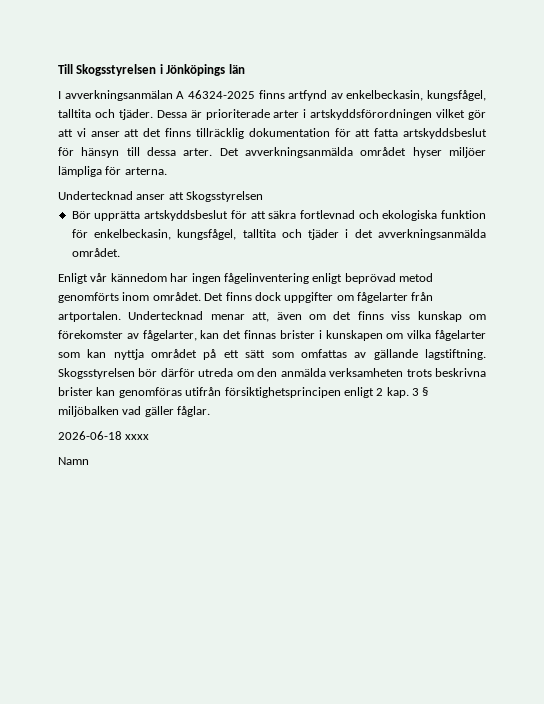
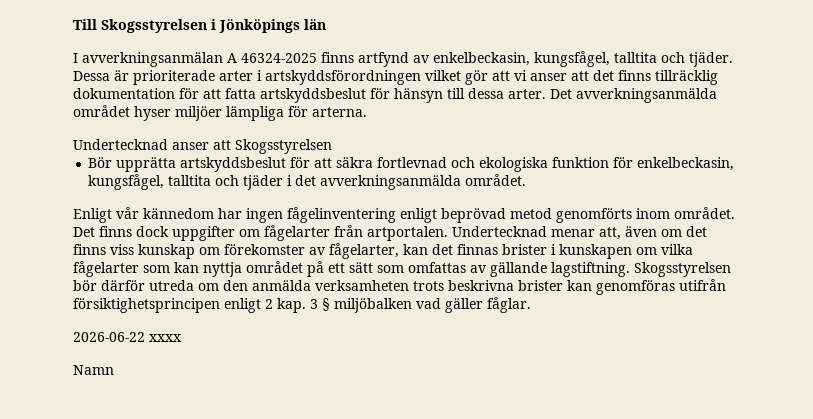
- 2026-06-18 xxxx
+ 2026-06-22 xxxx

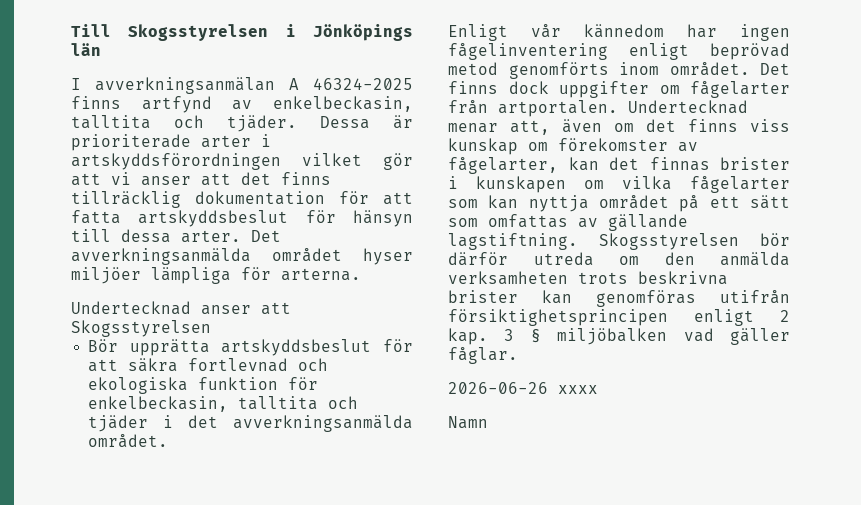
- I avverkningsanmälan A 46324-2025 finns artfynd av enkelbeckasin, kungsfågel, talltita och tjäder.
+ I avverkningsanmälan A 46324-2025 finns artfynd av enkelbeckasin, talltita och tjäder.
- Bör upprätta artskyddsbeslut för att säkra fortlevnad och ekologiska funktion för enkelbeckasin, kungsfågel, talltita och tjäder i det avverkningsanmälda området.
+ Bör upprätta artskyddsbeslut för att säkra fortlevnad och ekologiska funktion för enkelbeckasin, talltita och tjäder i det avverkningsanmälda området.
- 2026-06-22 xxxx
+ 2026-06-26 xxxx

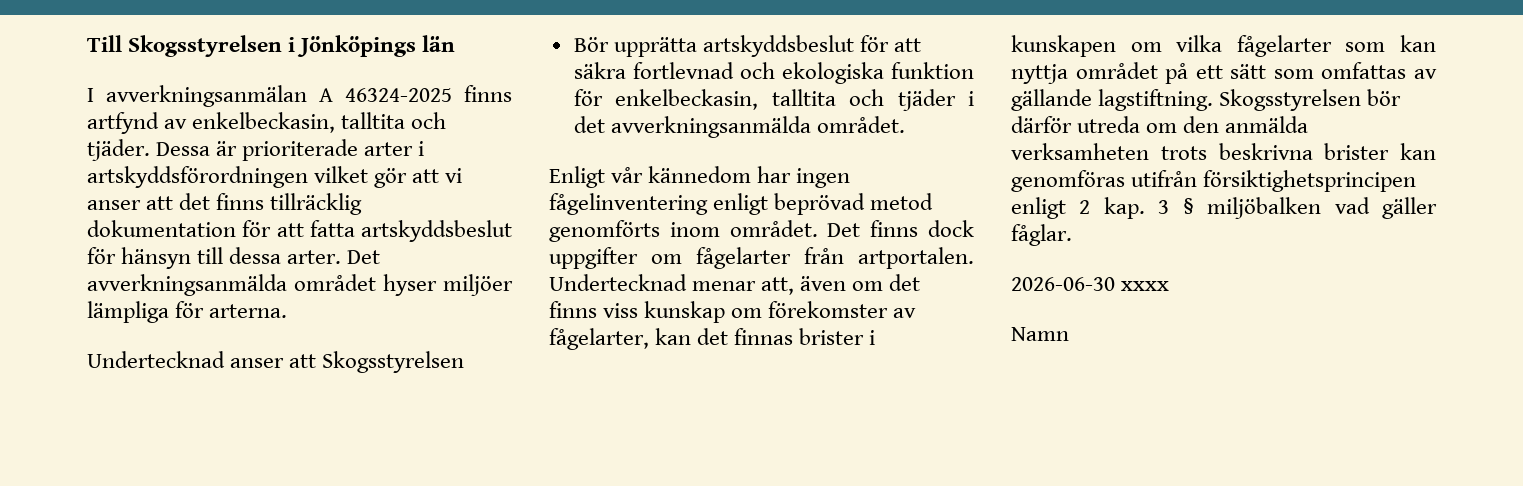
- 2026-06-26 xxxx
+ 2026-06-30 xxxx

